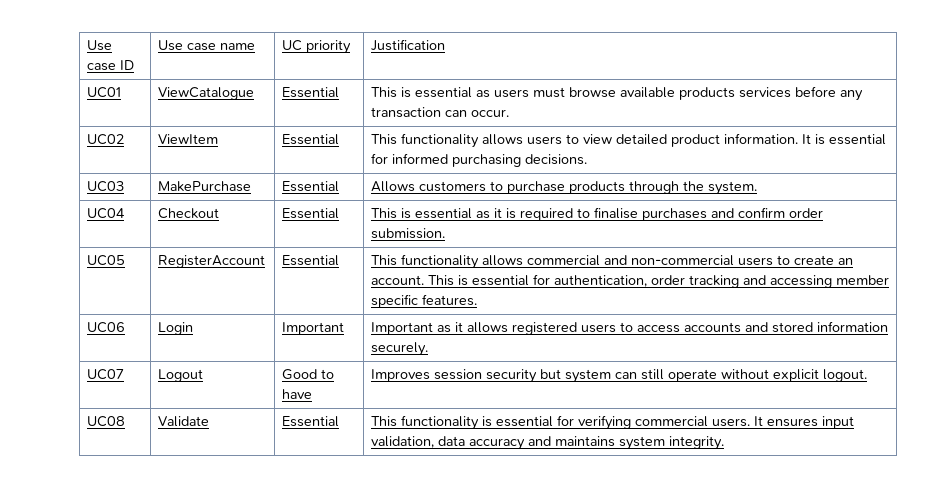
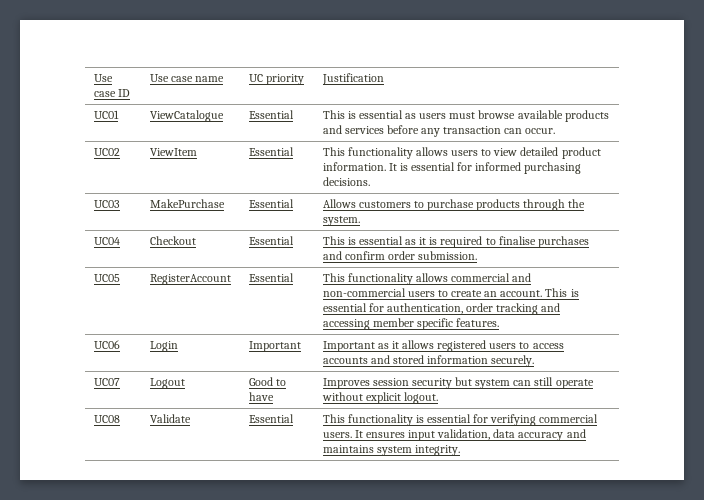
- UC01 | ViewCatalogue | Essential | This is essential as users must browse available products services before any transaction can occur.
+ UC01 | ViewCatalogue | Essential | This is essential as users must browse available products and services before any transaction can occur.

